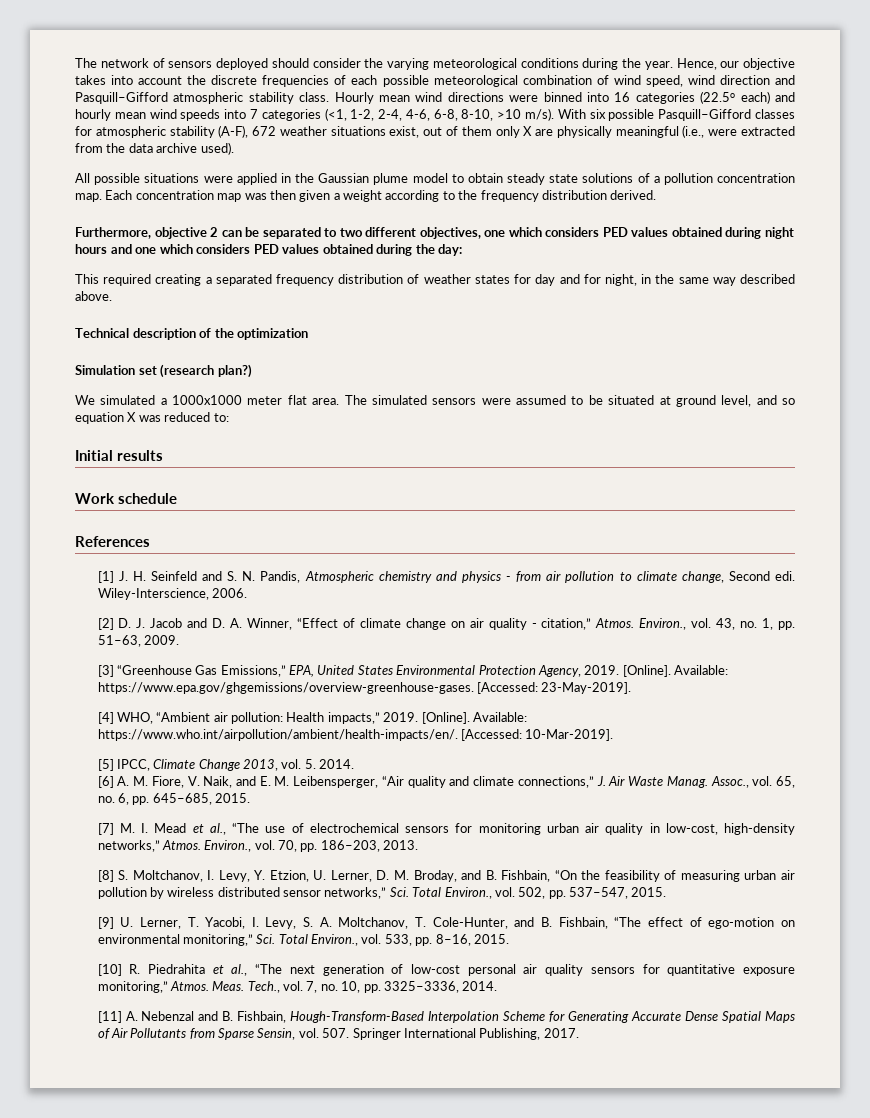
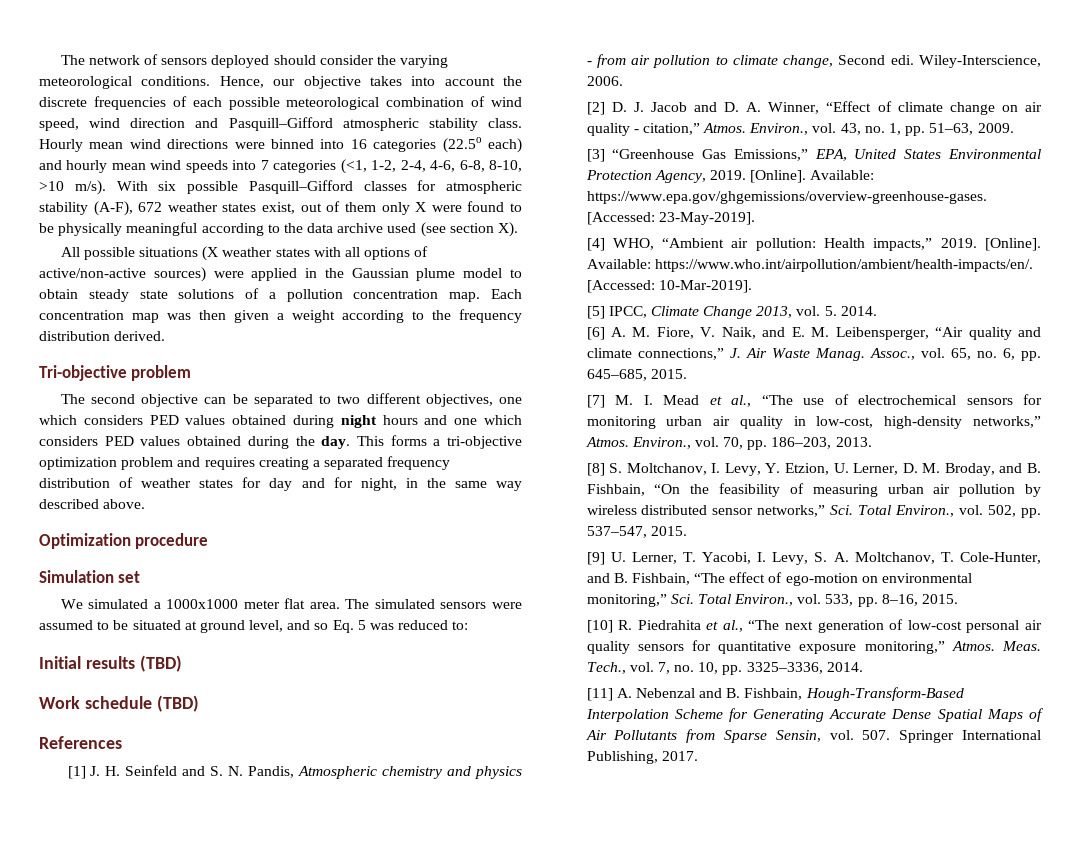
- The network of sensors deployed should consider the varying meteorological conditions during the year.
+ The network of sensors deployed should consider the varying meteorological conditions.
- With six possible Pasquill–Gifford classes for atmospheric stability (A-F), 672 weather situations exist, out of them only X are physically meaningful (i.e., were extracted from the data archive used).
- All possible situations were applied in the Gaussian plume model to obtain steady state solutions of a pollution concentration map.
+ With six possible Pasquill–Gifford classes for atmospheric stability (A-F), 672 weather states exist, out of them only X were found to be physically meaningful according to the data archive used (see section X).
+ All possible situations (X weather states with all options of active/non-active sources) were applied in the Gaussian plume model to obtain steady state solutions of a pollution concentration map.
- Furthermore, objective 2 can be separated to two different objectives, one which considers PED values obtained during night hours and one which considers PED values obtained during the day:
- This required creating a separated frequency distribution of weather states for day and for night, in the same way described above.
+ Tri-objective problem
+ The second objective can be separated to two different objectives, one which considers PED values obtained during night hours and one which considers PED values obtained during the day. This forms a tri-objective optimization problem and requires creating a separated frequency distribution of weather states for day and for night, in the same way described above.
- Technical description of the optimization
+ Optimization procedure
- Simulation set (research plan?)
+ Simulation set
- The simulated sensors were assumed to be situated at ground level, and so equation X was reduced to:
+ The simulated sensors were assumed to be situated at ground level, and so Eq. 5 was reduced to:
- Initial results
+ Initial results (TBD)
- Work schedule
+ Work schedule (TBD)

